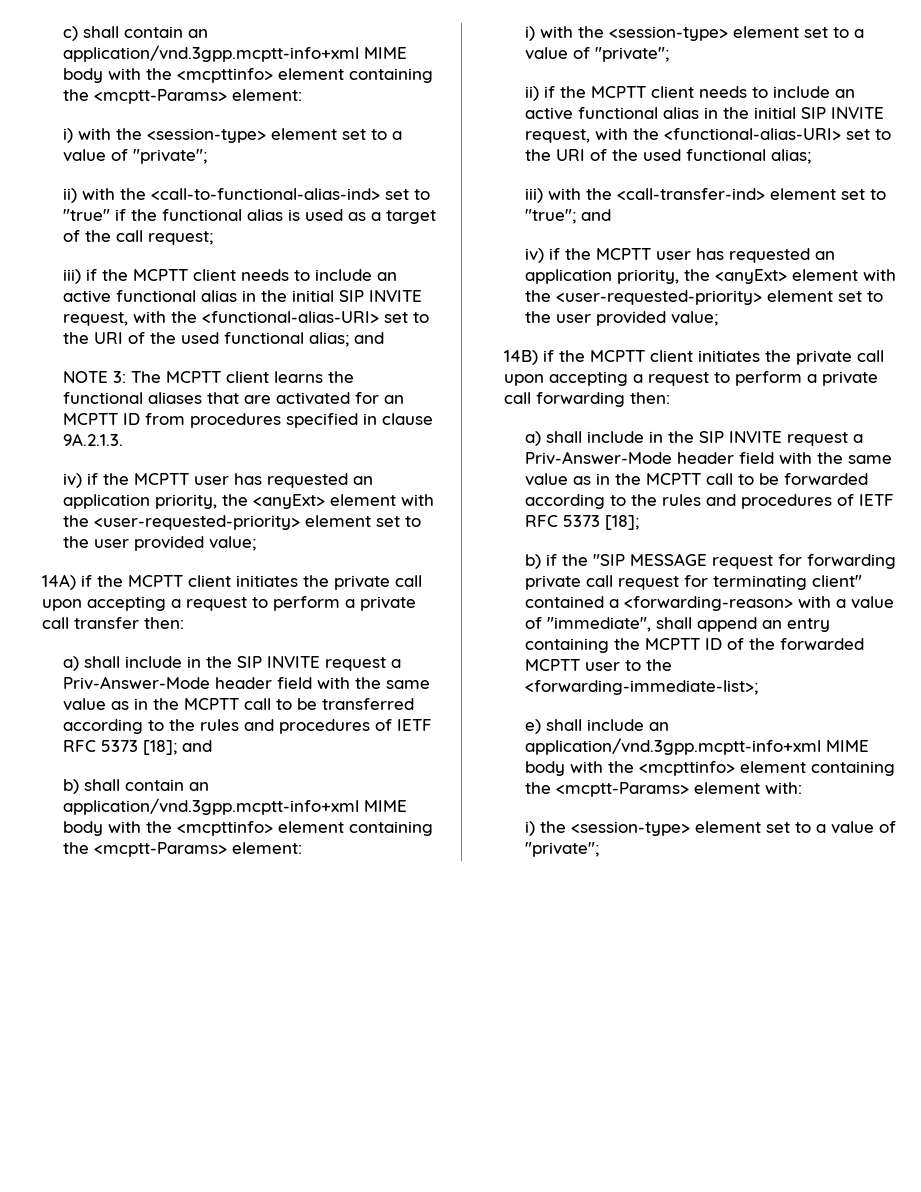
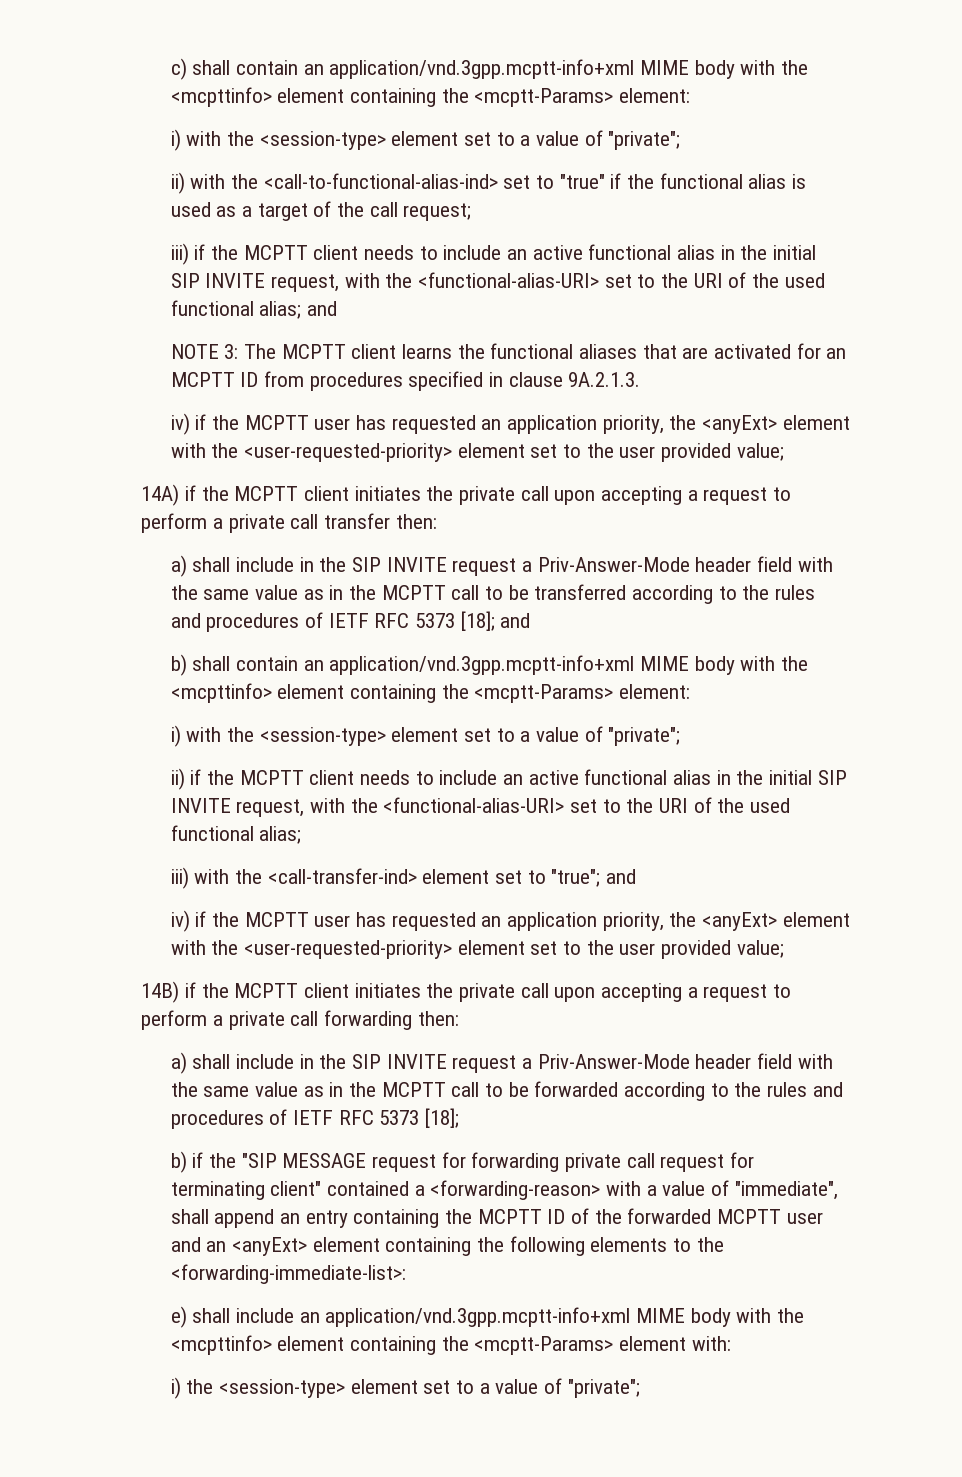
- b) if the "SIP MESSAGE request for forwarding private call request for terminating client" contained a <forwarding-reason> with a value of "immediate", shall append an entry containing the MCPTT ID of the forwarded MCPTT user to the <forwarding-immediate-list>;
+ b) if the "SIP MESSAGE request for forwarding private call request for terminating client" contained a <forwarding-reason> with a value of "immediate", shall append an entry containing the MCPTT ID of the forwarded MCPTT user and an <anyExt> element containing the following elements to the <forwarding-immediate-list>:

